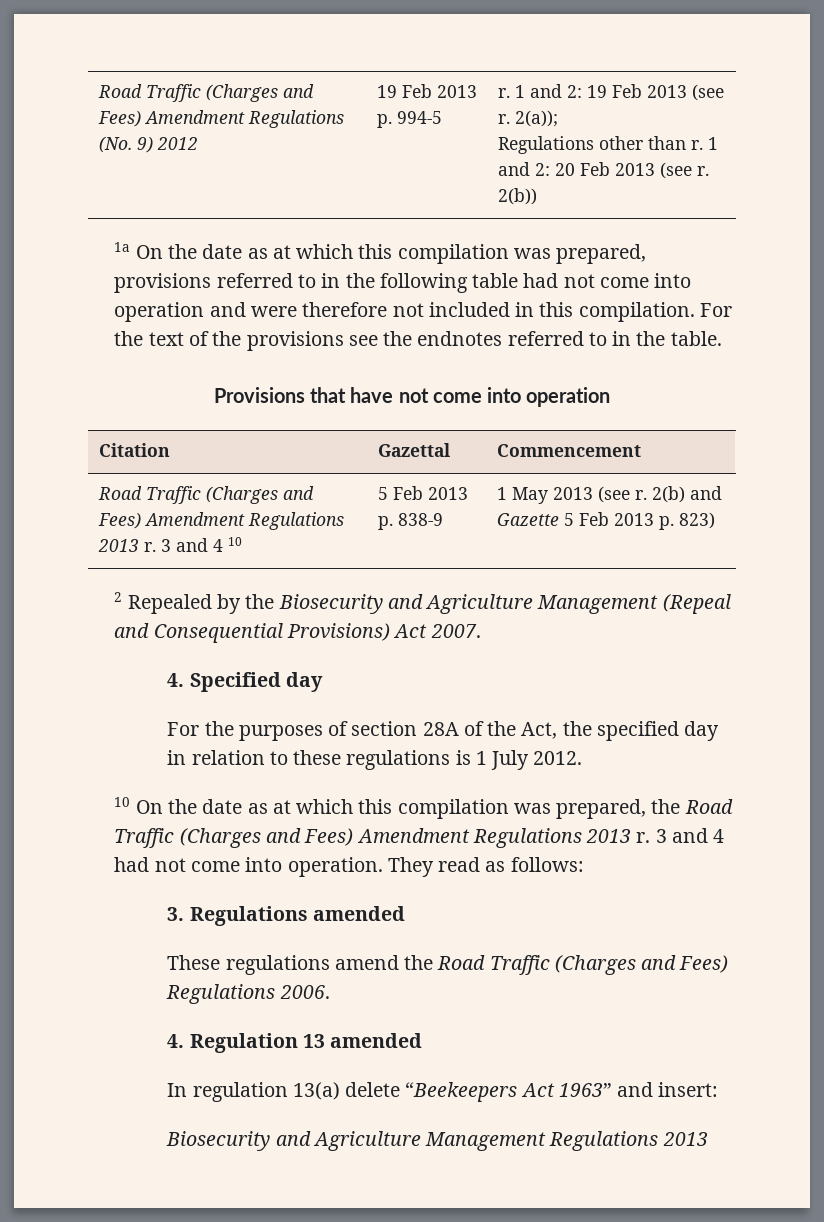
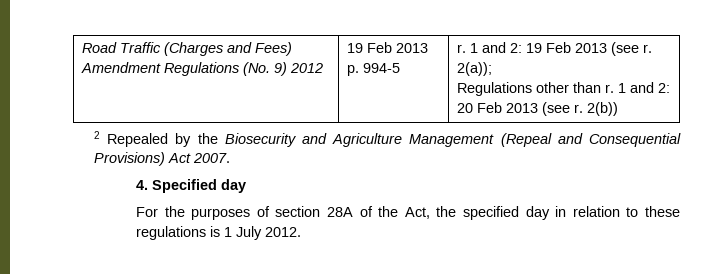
- 1a On the date as at which this compilation was prepared, provisions referred to in the following table had not come into operation and were therefore not included in this compilation. For the text of the provisions see the endnotes referred to in the table.
- Provisions that have not come into operation
- Citation | Gazettal | Commencement
- Road Traffic (Charges and Fees) Amendment Regulations 2013 r. 3 and 4 10 | 5 Feb 2013 p. 838-9 | 1 May 2013 (see r. 2(b) and Gazette 5 Feb 2013 p. 823)
- 10 On the date as at which this compilation was prepared, the Road Traffic (Charges and Fees) Amendment Regulations 2013 r. 3 and 4 had not come into operation. They read as follows:
- 3. Regulations amended
- These regulations amend the Road Traffic (Charges and Fees) Regulations 2006.
- 4. Regulation 13 amended
- In regulation 13(a) delete “Beekeepers Act 1963” and insert:
- Biosecurity and Agriculture Management Regulations 2013

